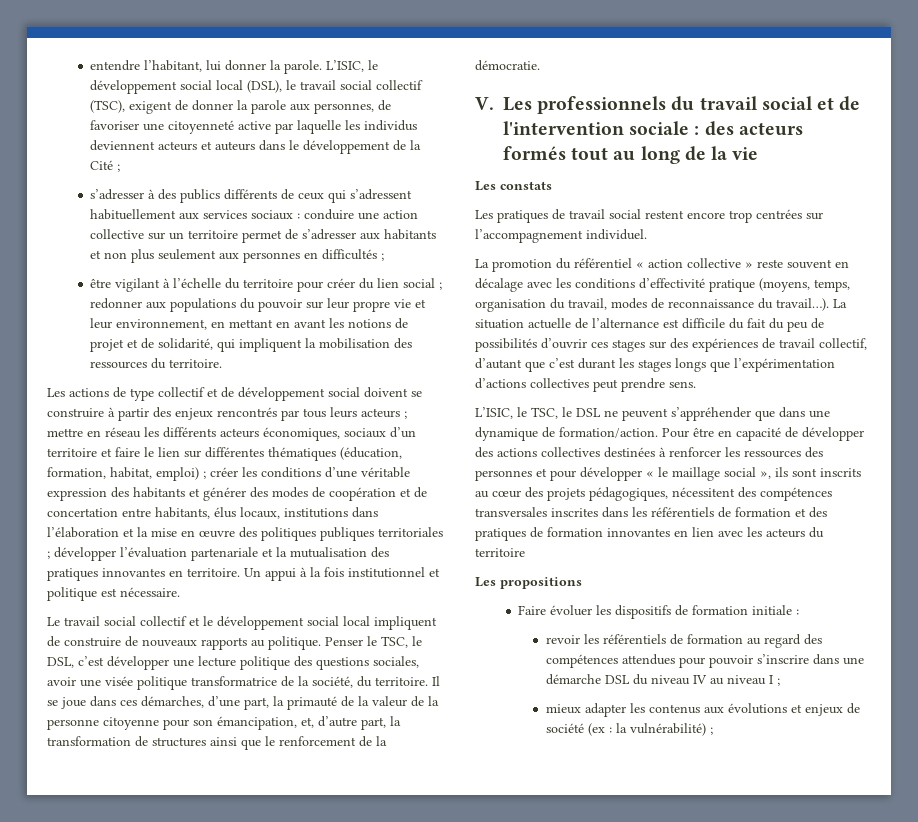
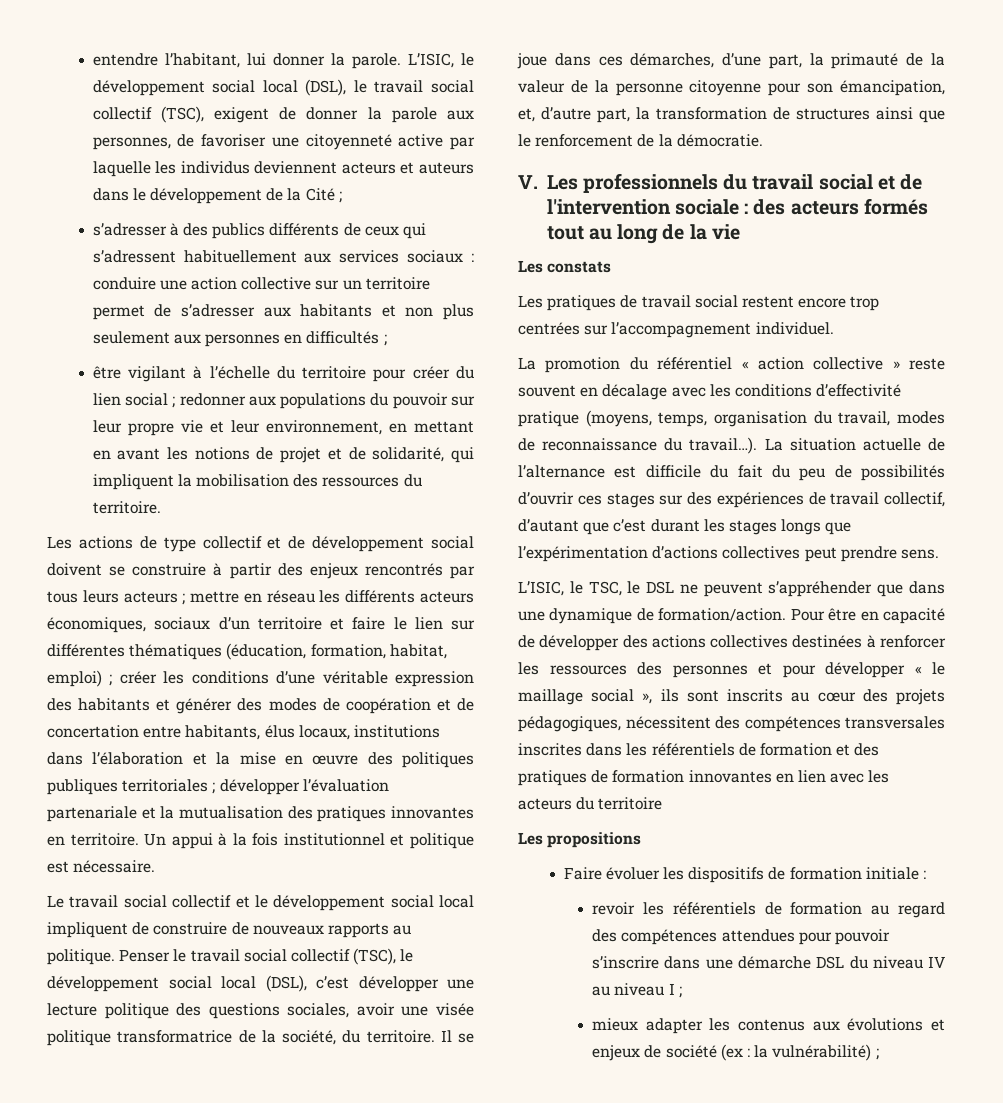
- Penser le TSC, le DSL, c’est développer une lecture politique des questions sociales, avoir une visée politique transformatrice de la société, du territoire.
+ Penser le travail social collectif (TSC), le développement social local (DSL), c’est développer une lecture politique des questions sociales, avoir une visée politique transformatrice de la société, du territoire.

